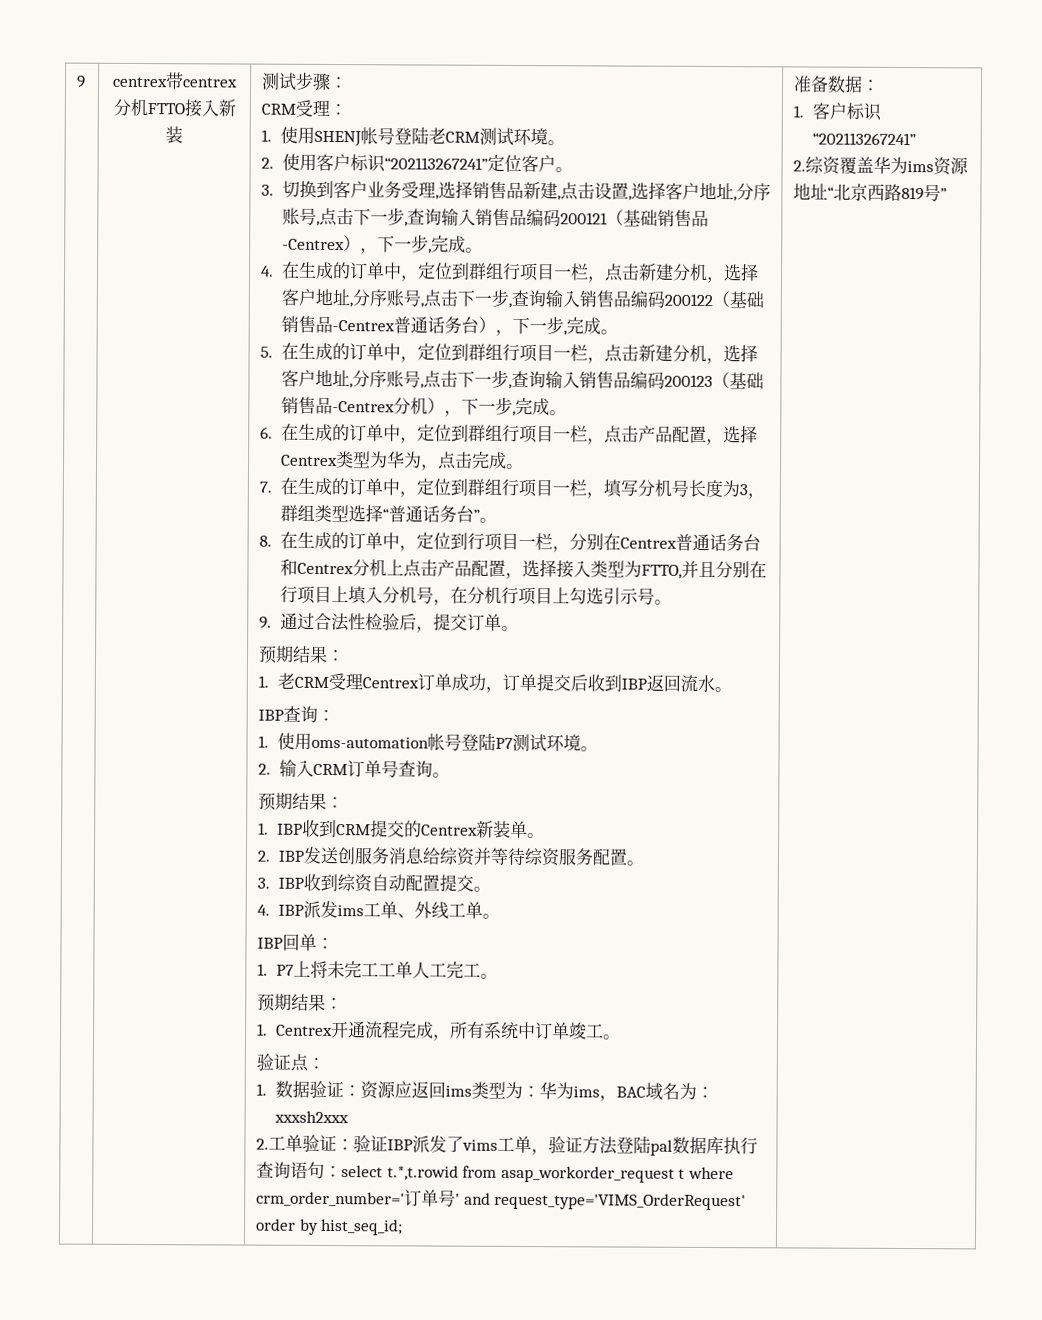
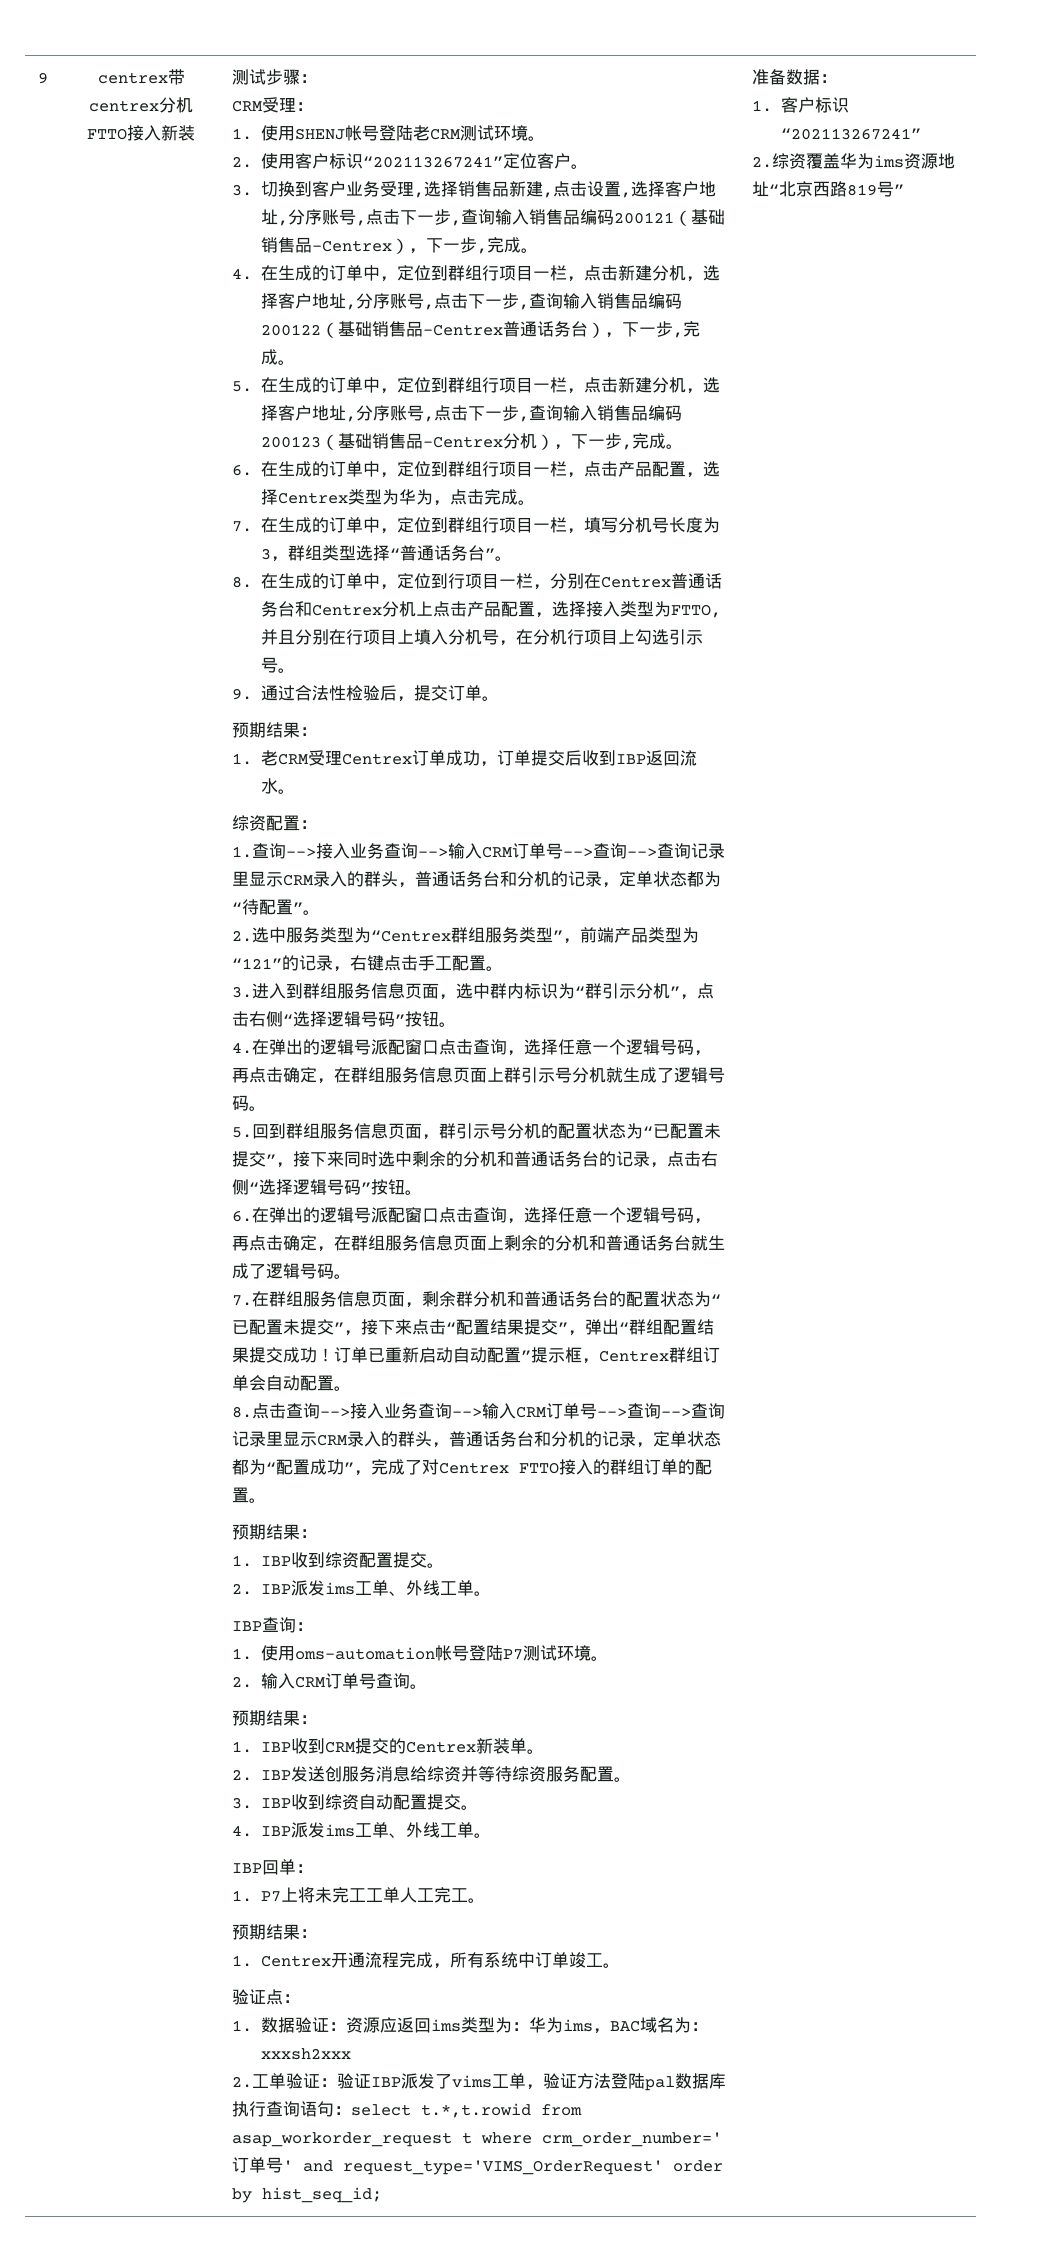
+ 综资配置：
+ 1.查询-->接入业务查询-->输入CRM订单号-->查询-->查询记录里显示CRM录入的群头，普通话务台和分机的记录，定单状态都为“待配置”。
+ 2.选中服务类型为“Centrex群组服务类型”，前端产品类型为“121”的记录，右键点击手工配置。
+ 3.进入到群组服务信息页面，选中群内标识为“群引示分机”，点击右侧“选择逻辑号码”按钮。
+ 4.在弹出的逻辑号派配窗口点击查询，选择任意一个逻辑号码，再点击确定，在群组服务信息页面上群引示号分机就生成了逻辑号码。
+ 5.回到群组服务信息页面，群引示号分机的配置状态为“已配置未提交”，接下来同时选中剩余的分机和普通话务台的记录，点击右侧“选择逻辑号码”按钮。
+ 6.在弹出的逻辑号派配窗口点击查询，选择任意一个逻辑号码，再点击确定，在群组服务信息页面上剩余的分机和普通话务台就生成了逻辑号码。
+ 7.在群组服务信息页面，剩余群分机和普通话务台的配置状态为“已配置未提交”，接下来点击“配置结果提交”，弹出“群组配置结果提交成功！订单已重新启动自动配置”提示框，Centrex群组订单会自动配置。
+ 8.点击查询-->接入业务查询-->输入CRM订单号-->查询-->查询记录里显示CRM录入的群头，普通话务台和分机的记录，定单状态都为“配置成功”，完成了对Centrex FTTO接入的群组订单的配置。
+ 预期结果：
+ 1. IBP收到综资配置提交。
+ 2. IBP派发ims工单、外线工单。

